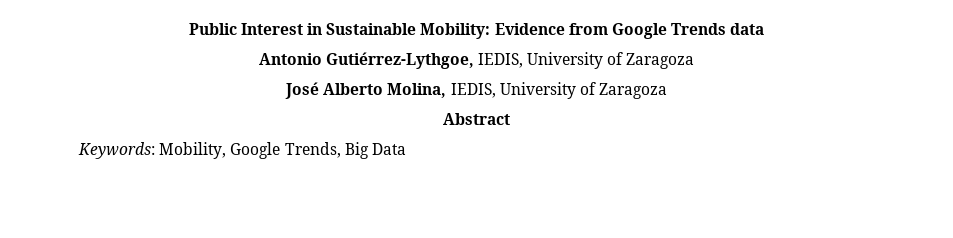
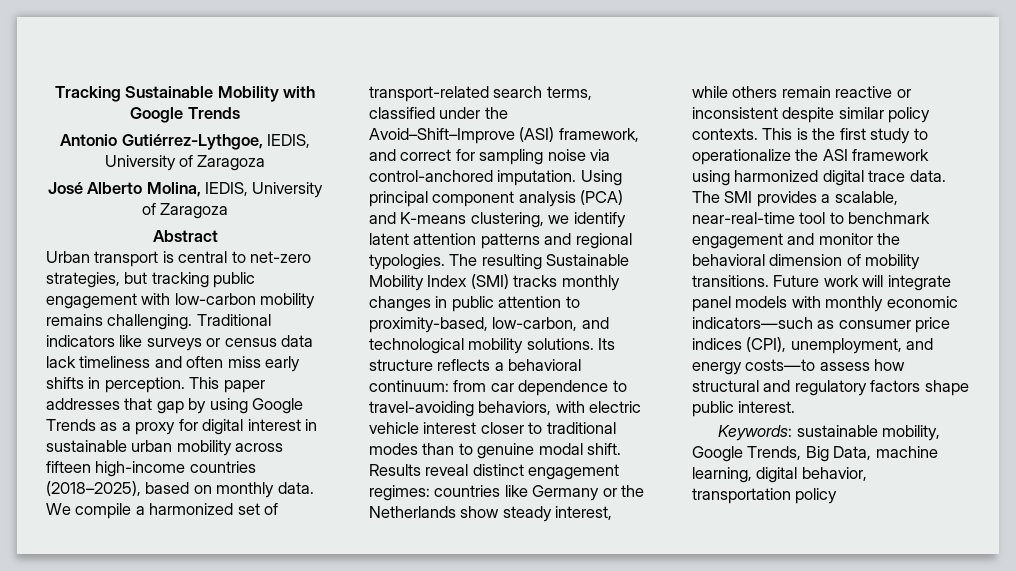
- Public Interest in Sustainable Mobility: Evidence from Google Trends data
+ Tracking Sustainable Mobility with Google Trends
+ Urban transport is central to net-zero strategies, but tracking public engagement with low-carbon mobility remains challenging. Traditional indicators like surveys or census data lack timeliness and often miss early shifts in perception. This paper addresses that gap by using Google Trends as a proxy for digital interest in sustainable urban mobility across fifteen high-income countries (2018–2025), based on monthly data. We compile a harmonized set of transport-related search terms, classified under the Avoid–Shift–Improve (ASI) framework, and correct for sampling noise via control-anchored imputation. Using principal component analysis (PCA) and K-means clustering, we identify latent attention patterns and regional typologies. The resulting Sustainable Mobility Index (SMI) tracks monthly changes in public attention to proximity-based, low-carbon, and technological mobility solutions. Its structure reflects a behavioral continuum: from car dependence to travel-avoiding behaviors, with electric vehicle interest closer to traditional modes than to genuine modal shift. Results reveal distinct engagement regimes: countries like Germany or the Netherlands show steady interest, while others remain reactive or inconsistent despite similar policy contexts. This is the first study to operationalize the ASI framework using harmonized digital trace data. The SMI provides a scalable, near-real-time tool to benchmark engagement and monitor the behavioral dimension of mobility transitions. Future work will integrate panel models with monthly economic indicators—such as consumer price indices (CPI), unemployment, and energy costs—to assess how structural and regulatory factors shape public interest.
- Keywords: Mobility, Google Trends, Big Data
+ Keywords: sustainable mobility, Google Trends, Big Data, machine learning, digital behavior, transportation policy

